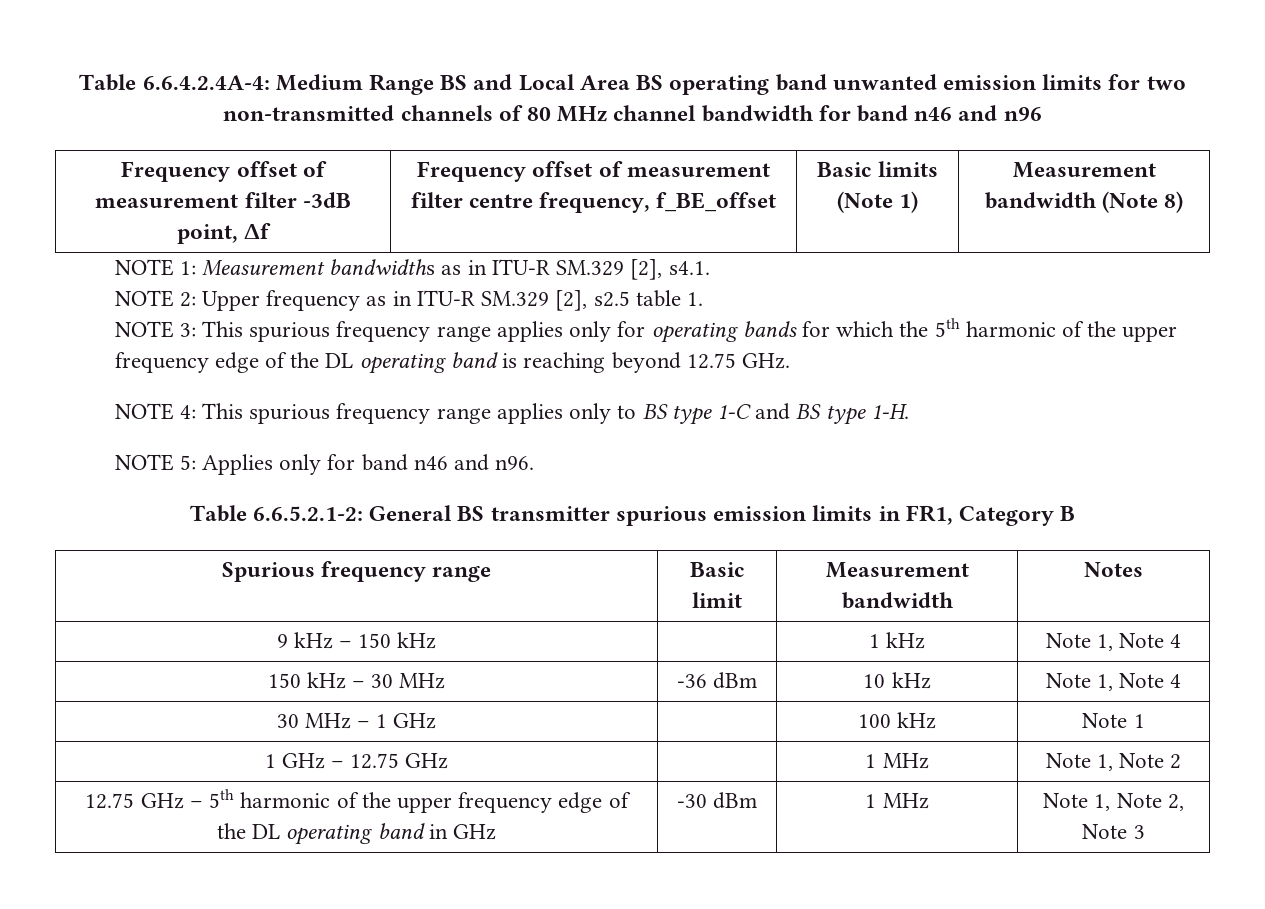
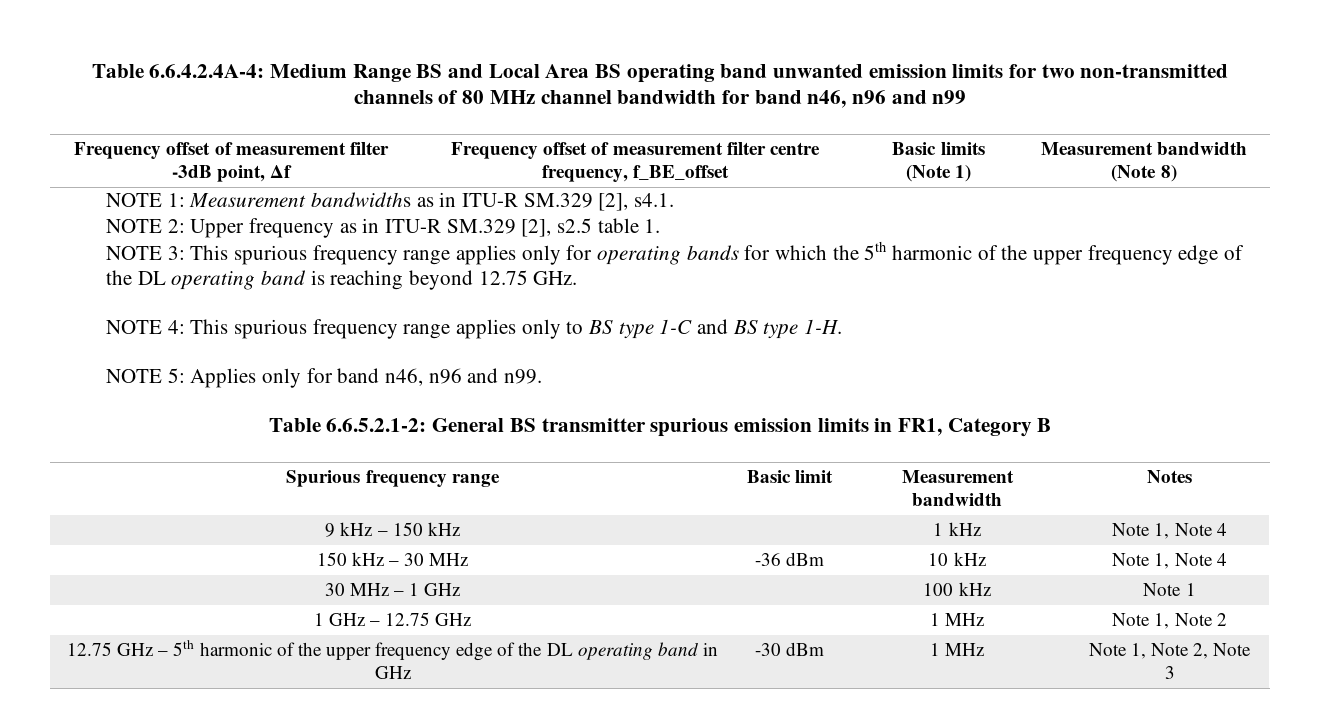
- Table 6.6.4.2.4A-4: Medium Range BS and Local Area BS operating band unwanted emission limits for two non-transmitted channels of 80 MHz channel bandwidth for band n46 and n96
+ Table 6.6.4.2.4A-4: Medium Range BS and Local Area BS operating band unwanted emission limits for two non-transmitted channels of 80 MHz channel bandwidth for band n46, n96 and n99
- NOTE 5: Applies only for band n46 and n96.
+ NOTE 5: Applies only for band n46, n96 and n99.

